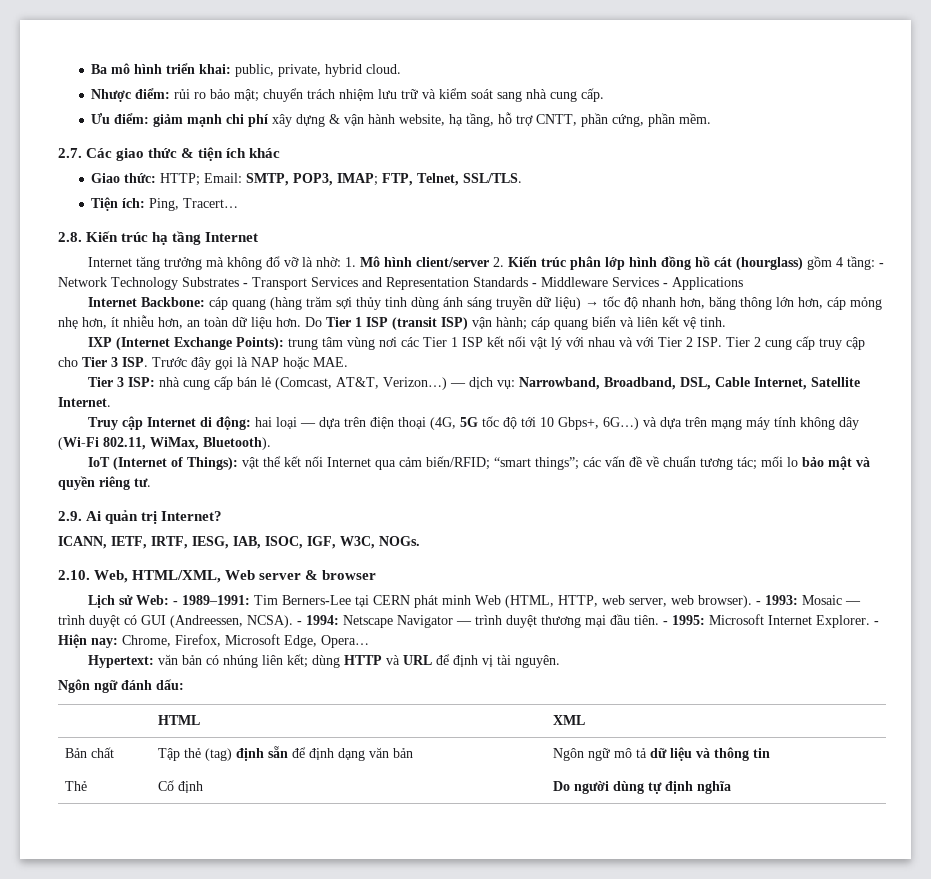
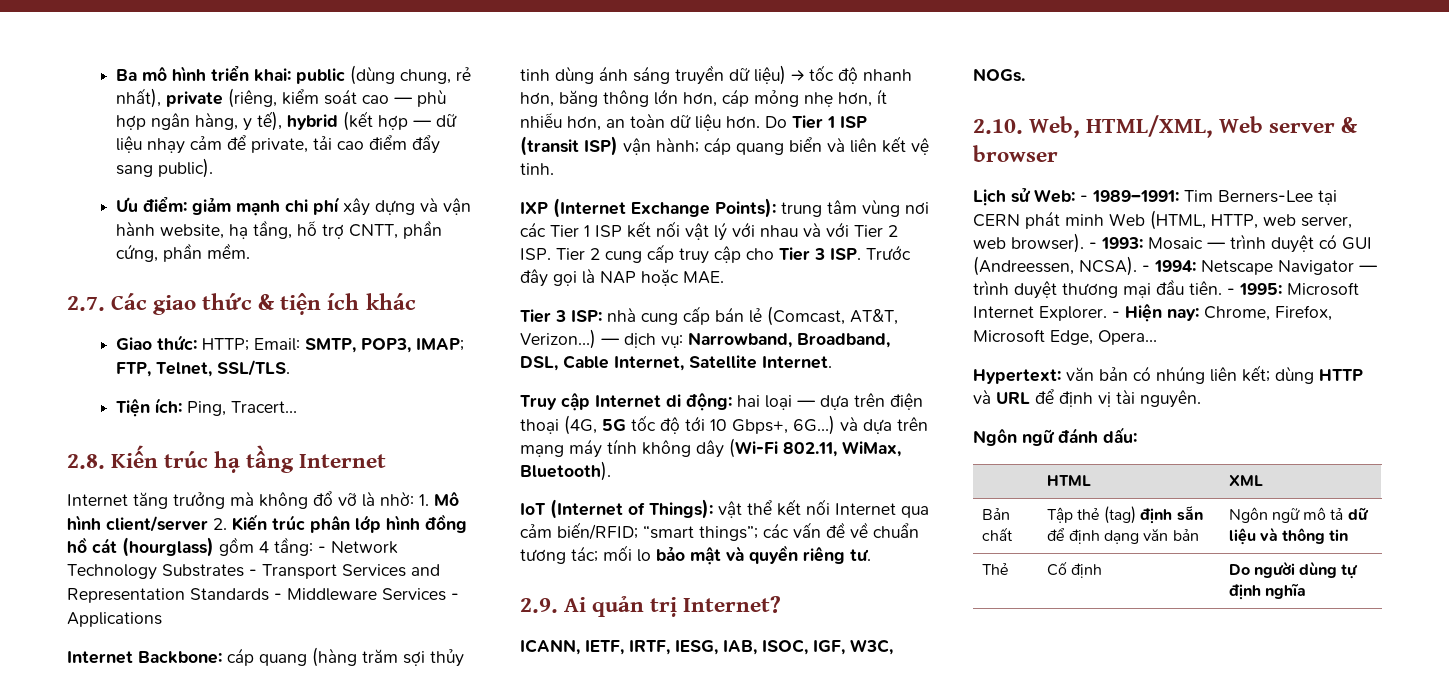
- Ba mô hình triển khai: public, private, hybrid cloud.
- Nhược điểm: rủi ro bảo mật; chuyển trách nhiệm lưu trữ và kiểm soát sang nhà cung cấp.
+ Ba mô hình triển khai: public (dùng chung, rẻ nhất), private (riêng, kiểm soát cao — phù hợp ngân hàng, y tế), hybrid (kết hợp — dữ liệu nhạy cảm để private, tải cao điểm đẩy sang public).
- Ưu điểm: giảm mạnh chi phí xây dựng & vận hành website, hạ tầng, hỗ trợ CNTT, phần cứng, phần mềm.
+ Ưu điểm: giảm mạnh chi phí xây dựng và vận hành website, hạ tầng, hỗ trợ CNTT, phần cứng, phần mềm.

